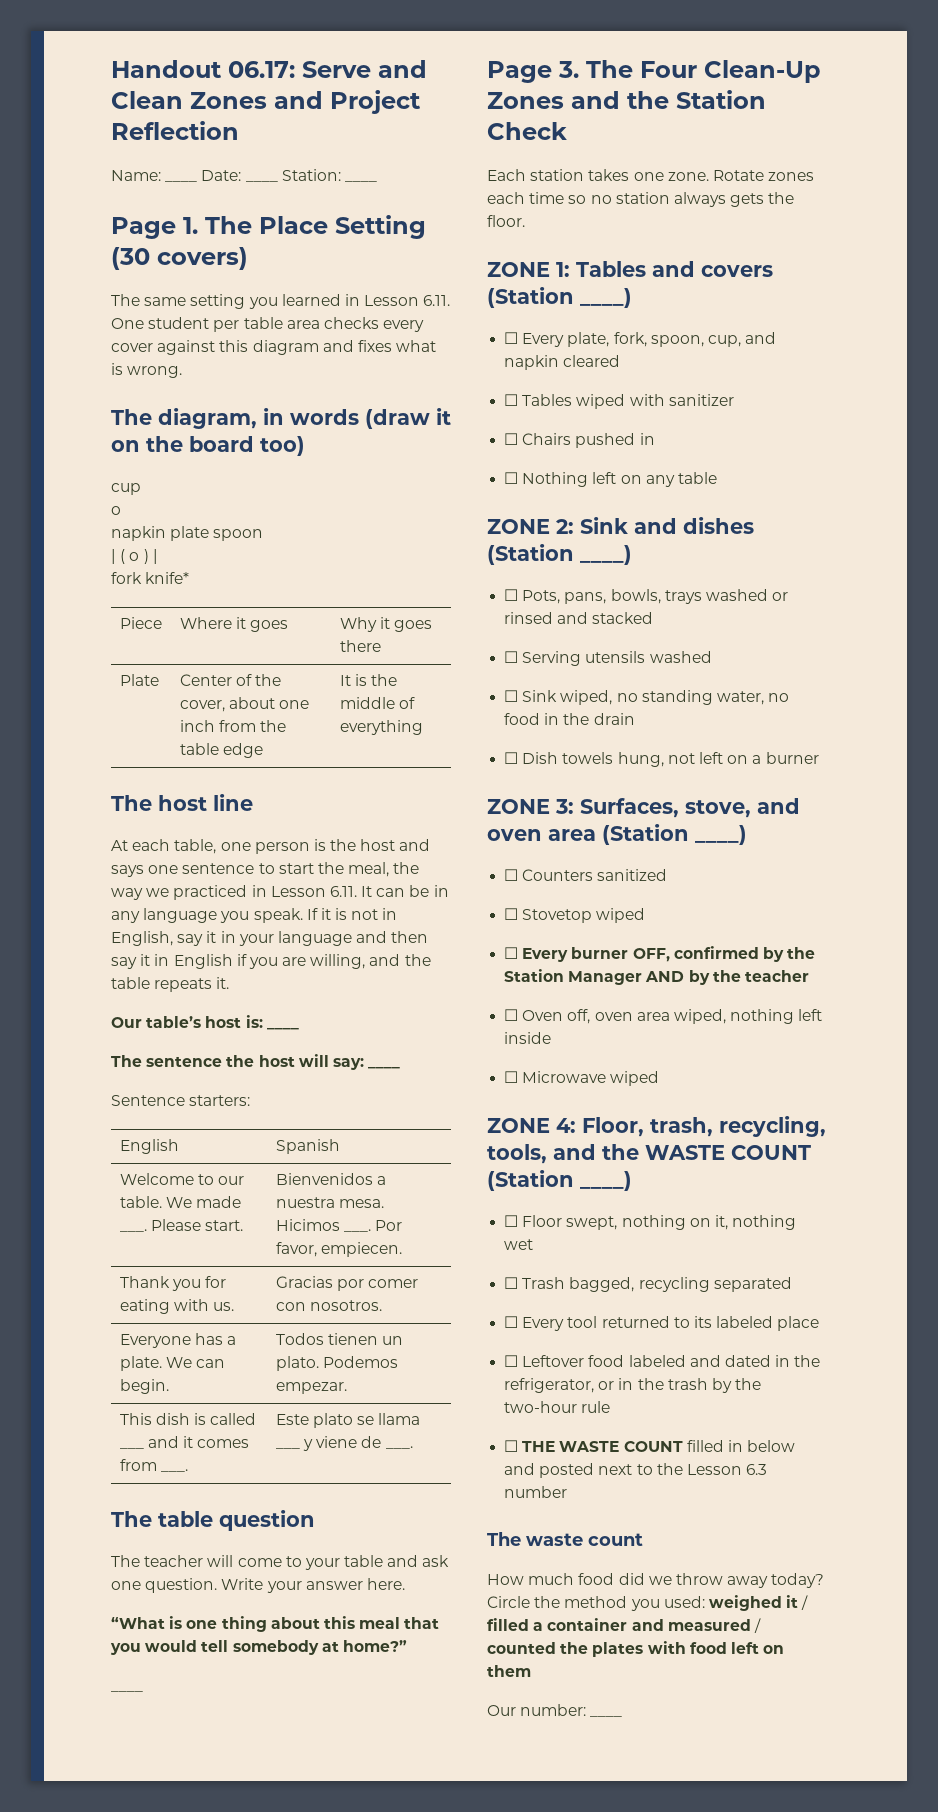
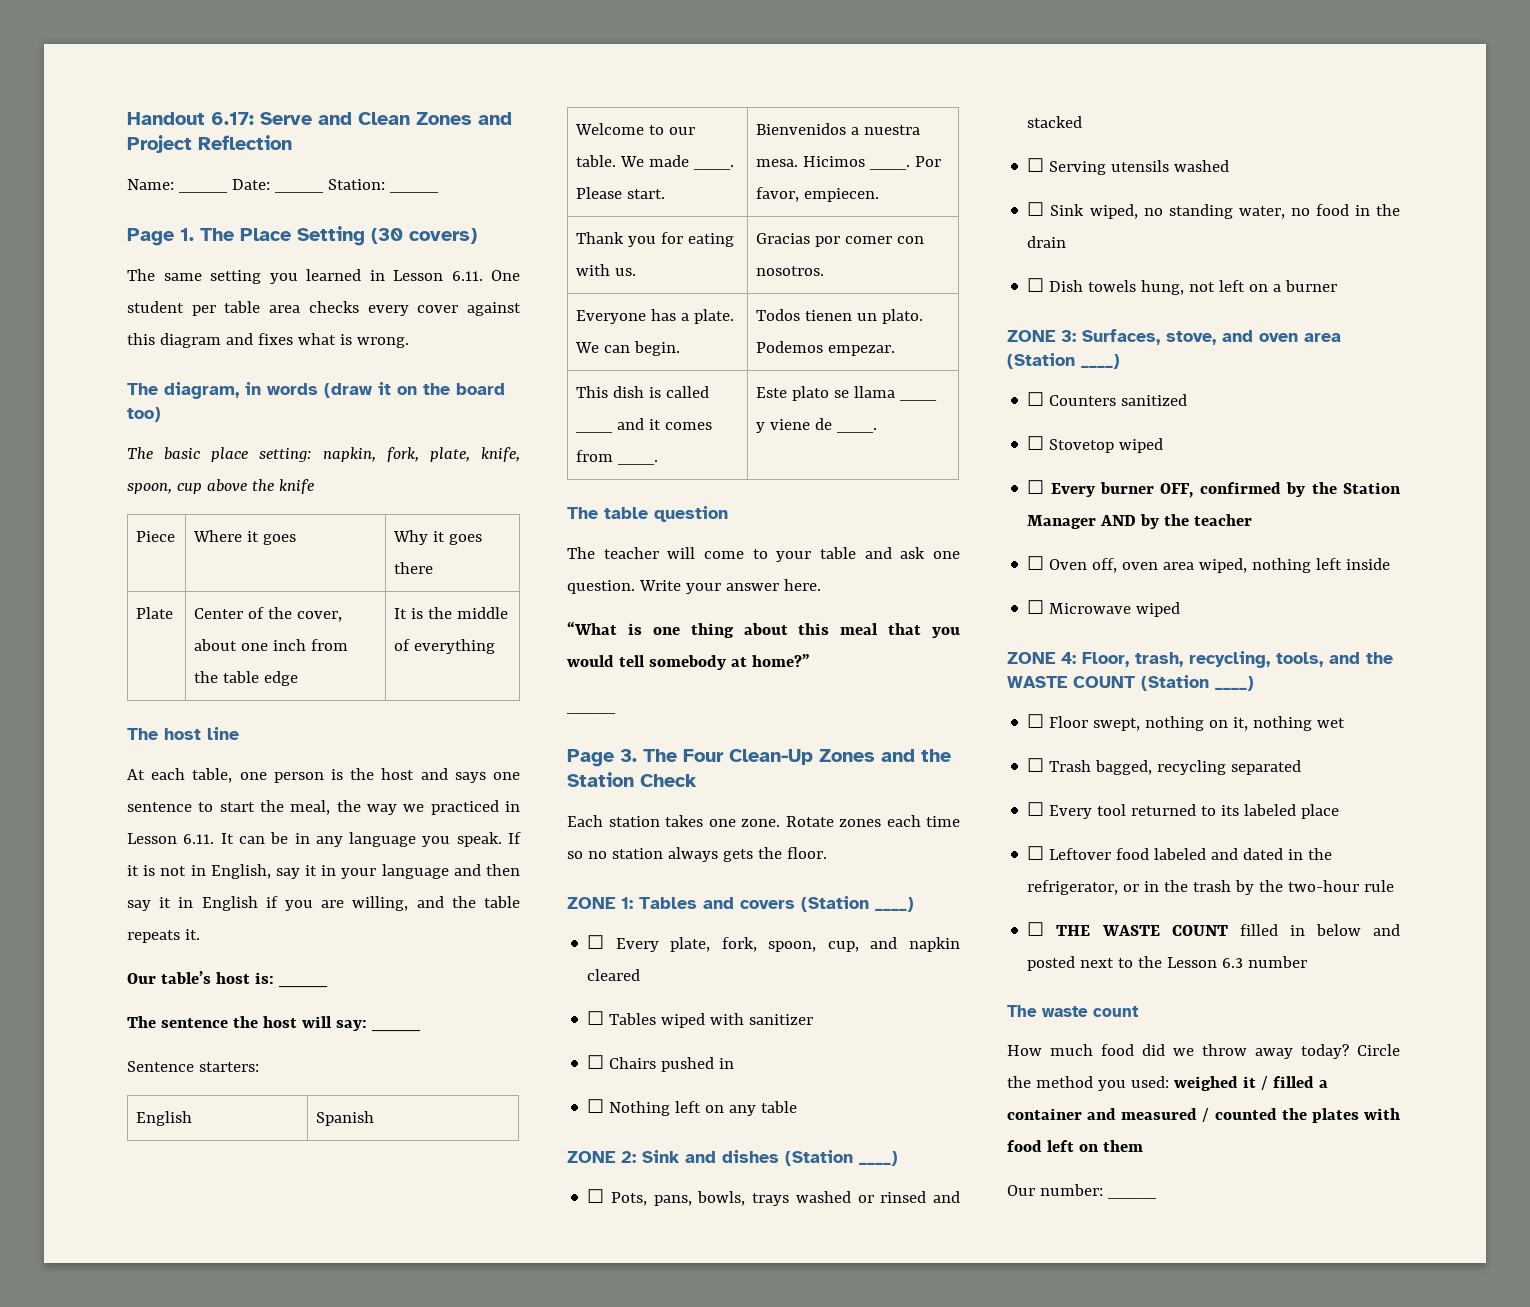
- Handout 06.17: Serve and Clean Zones and Project Reflection
+ Handout 6.17: Serve and Clean Zones and Project Reflection
- cup
- o
- napkin plate spoon
- | ( o ) |
- fork knife*
+ The basic place setting: napkin, fork, plate, knife, spoon, cup above the knife

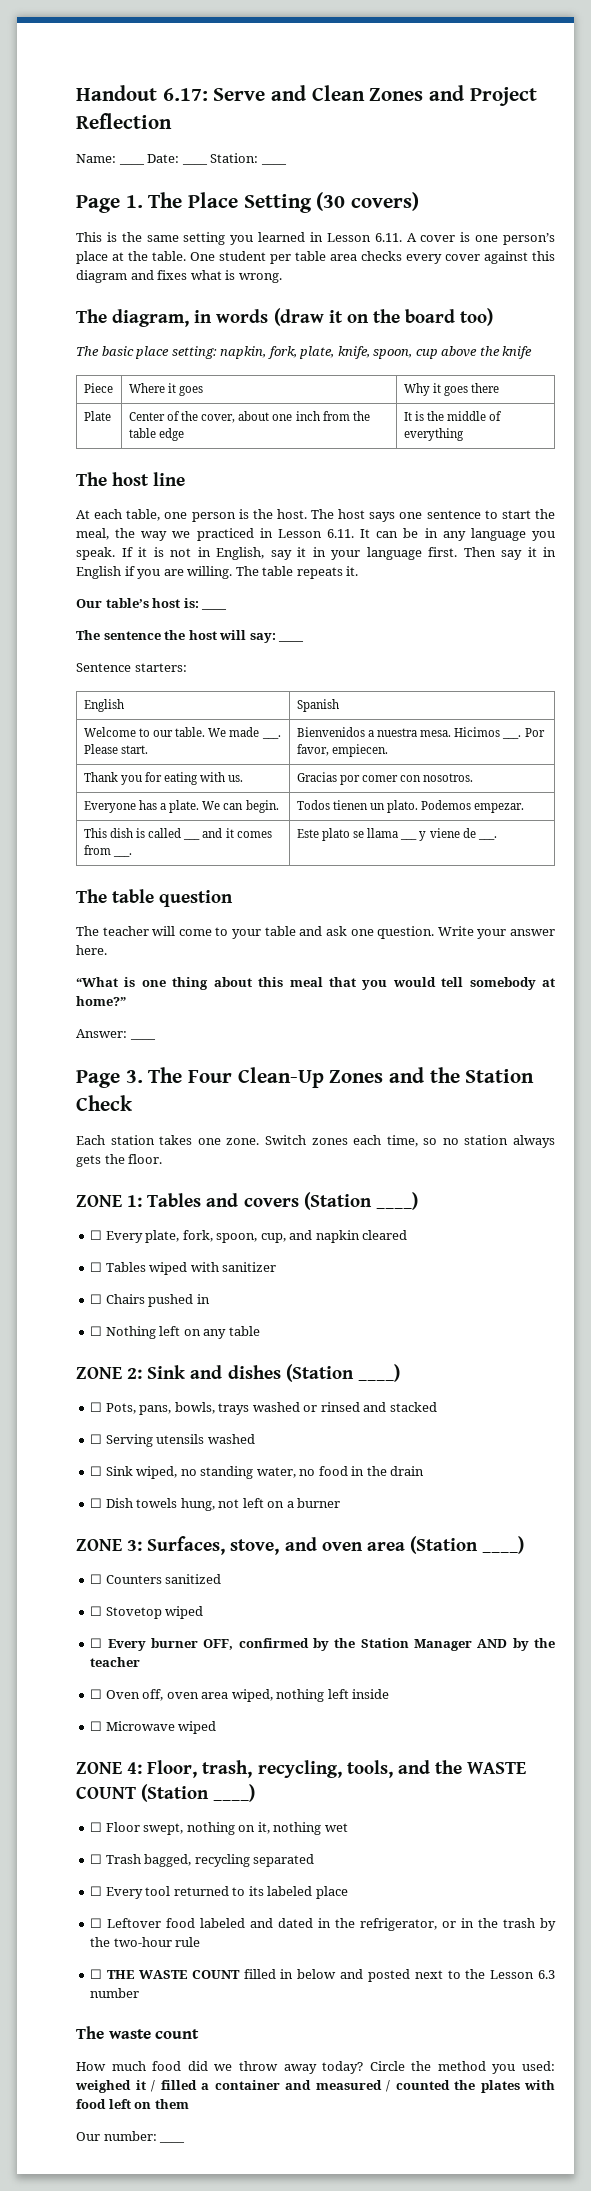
- The same setting you learned in Lesson 6.11. One student per table area checks every cover against this diagram and fixes what is wrong.
+ This is the same setting you learned in Lesson 6.11. A cover is one person’s place at the table. One student per table area checks every cover against this diagram and fixes what is wrong.
- At each table, one person is the host and says one sentence to start the meal, the way we practiced in Lesson 6.11. It can be in any language you speak.
+ At each table, one person is the host. The host says one sentence to start the meal, the way we practiced in Lesson 6.11. It can be in any language you speak.
- If it is not in English, say it in your language and then say it in English if you are willing, and the table repeats it.
+ If it is not in English, say it in your language first. Then say it in English if you are willing. The table repeats it.
  “What is one thing about this meal that you would tell somebody at home?”
- ____
+ Answer: ____
- Rotate zones each time so no station always gets the floor.
+ Switch zones each time, so no station always gets the floor.

